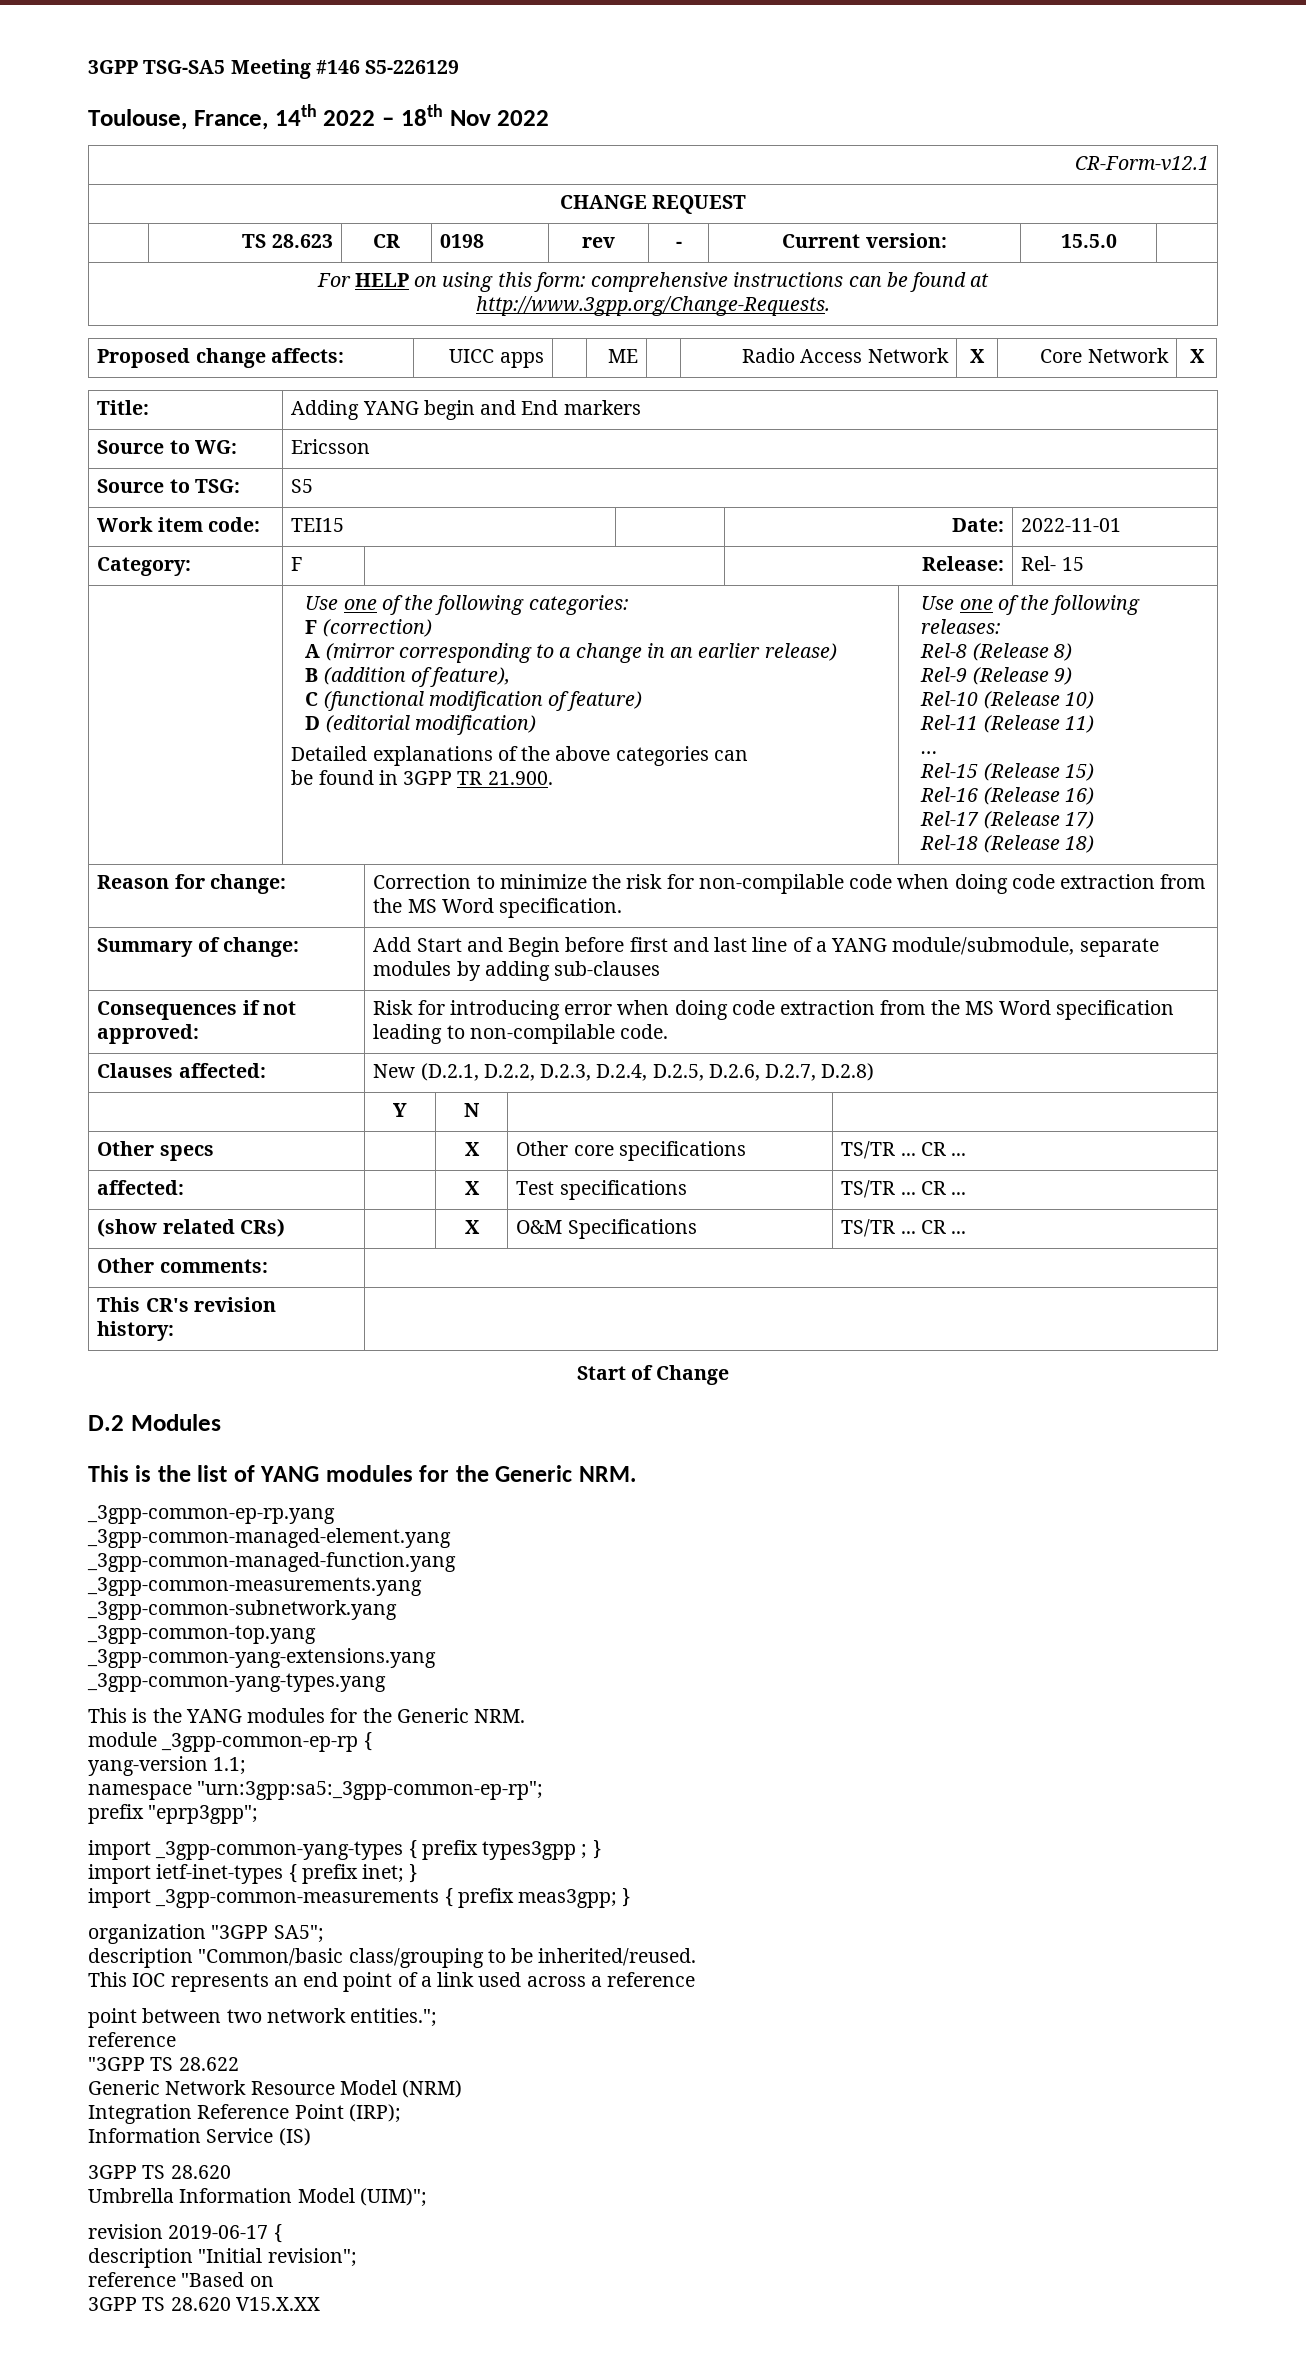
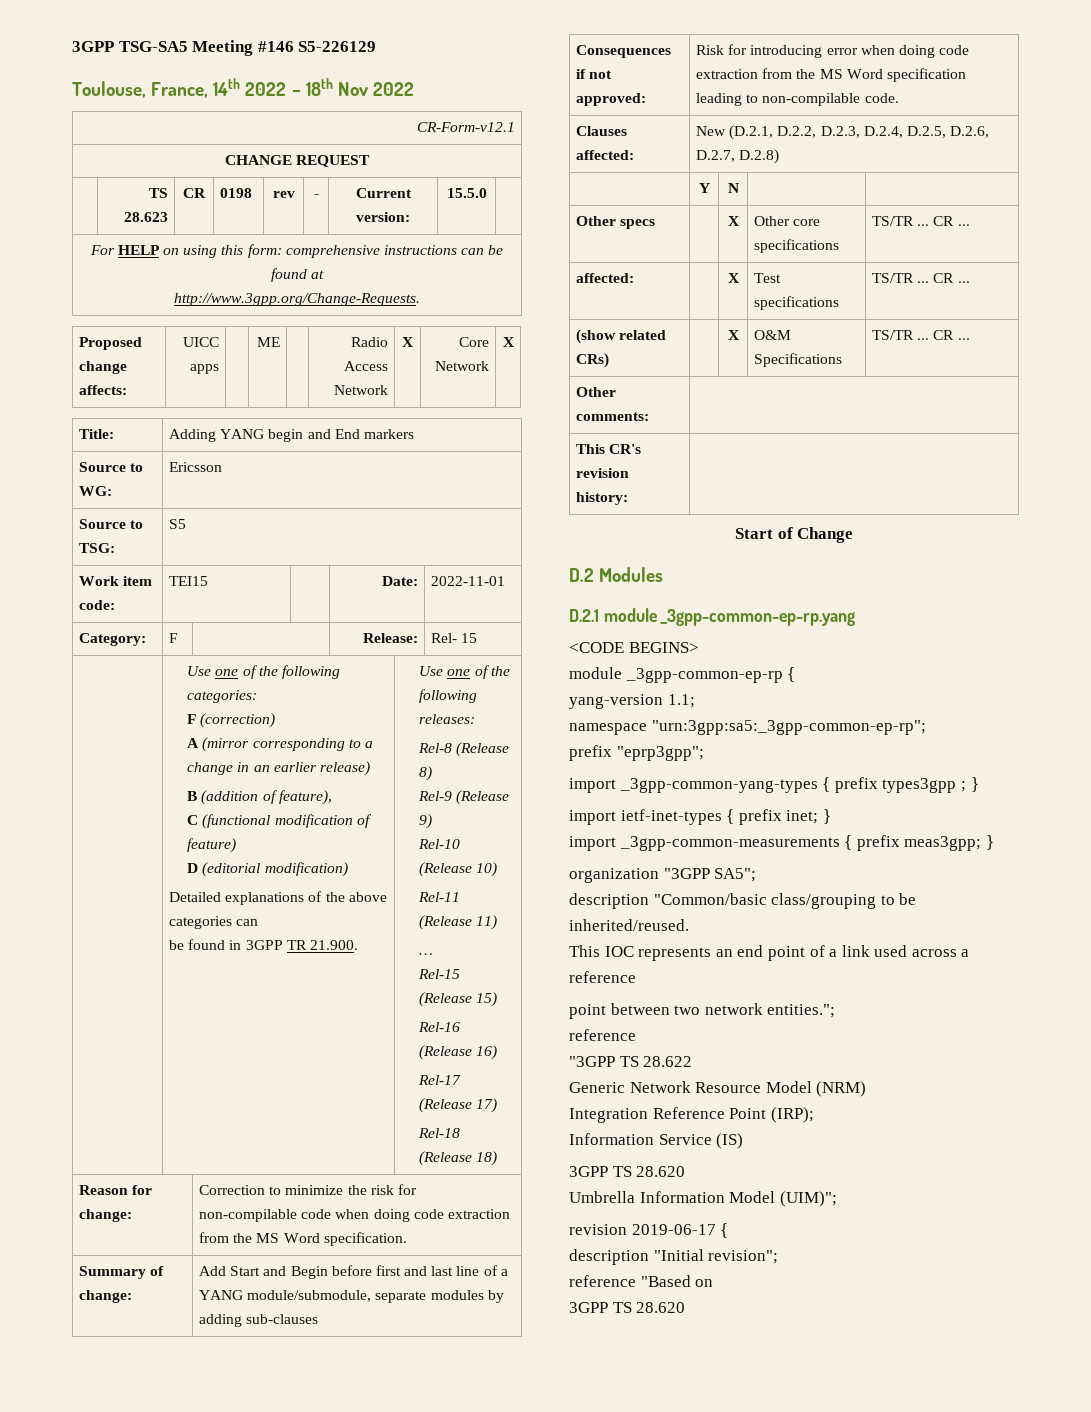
- This is the list of YANG modules for the Generic NRM.
- _3gpp-common-ep-rp.yang
- _3gpp-common-managed-element.yang
- _3gpp-common-managed-function.yang
- _3gpp-common-measurements.yang
- _3gpp-common-subnetwork.yang
- _3gpp-common-top.yang
- _3gpp-common-yang-extensions.yang
- _3gpp-common-yang-types.yang
- This is the YANG modules for the Generic NRM.
+ D.2.1 module _3gpp-common-ep-rp.yang
+ <CODE BEGINS>
  reference "Based on
- 3GPP TS 28.620 V15.X.XX
+ 3GPP TS 28.620

